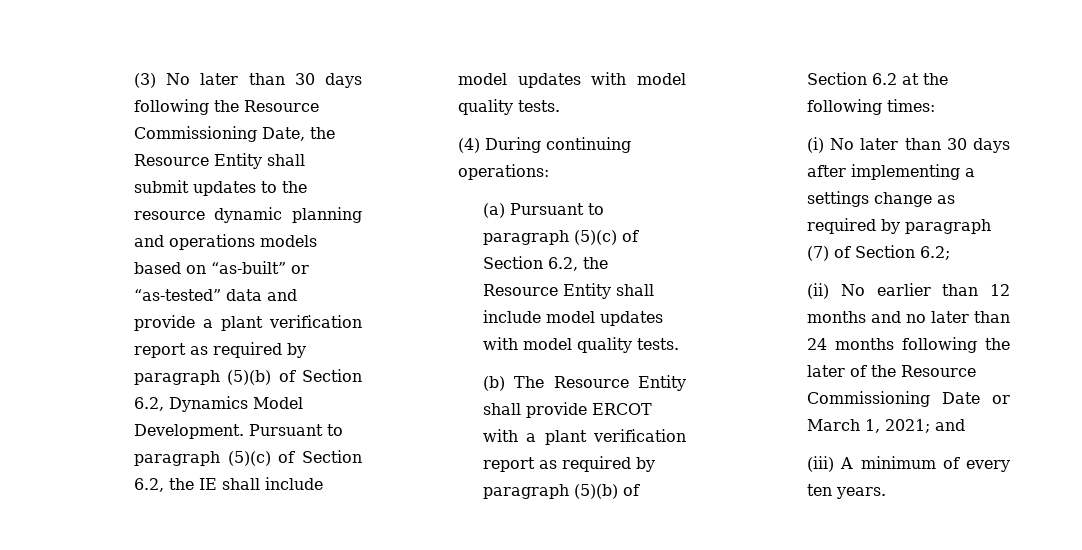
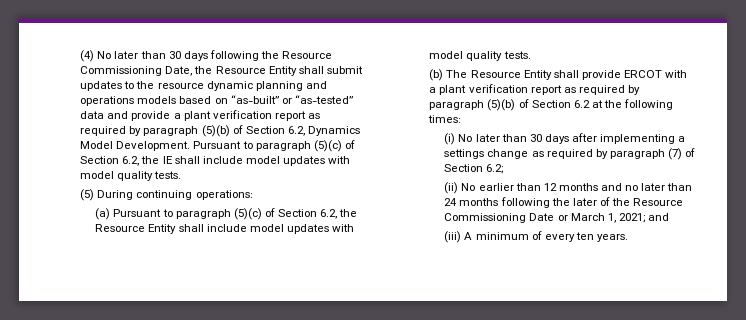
- (3) No later than 30 days following the Resource Commissioning Date, the Resource Entity shall submit updates to the resource dynamic planning and operations models based on “as-built” or “as-tested” data and provide a plant verification report as required by paragraph (5)(b) of Section 6.2, Dynamics Model Development.
+ (4) No later than 30 days following the Resource Commissioning Date, the Resource Entity shall submit updates to the resource dynamic planning and operations models based on “as-built” or “as-tested” data and provide a plant verification report as required by paragraph (5)(b) of Section 6.2, Dynamics Model Development.
- (4) During continuing operations:
+ (5) During continuing operations:

